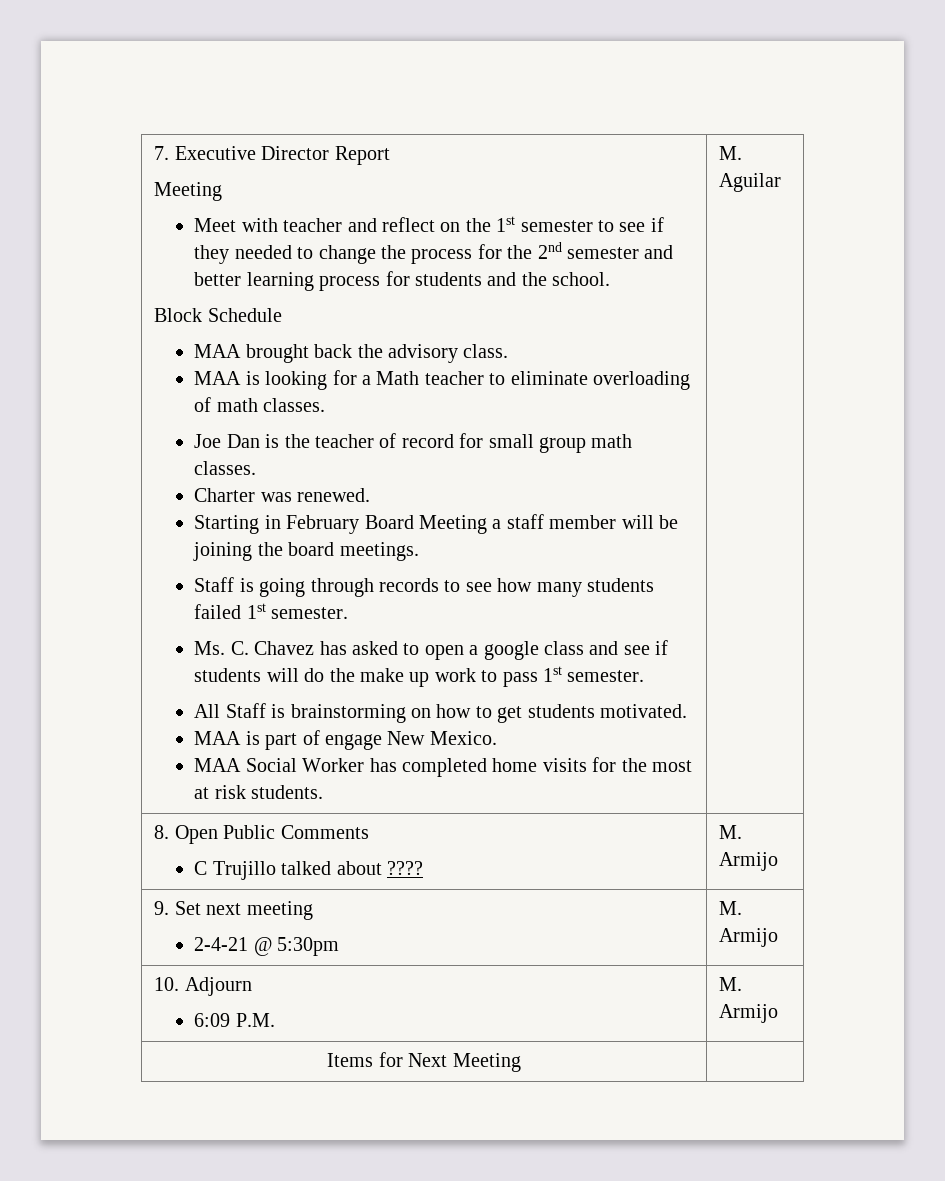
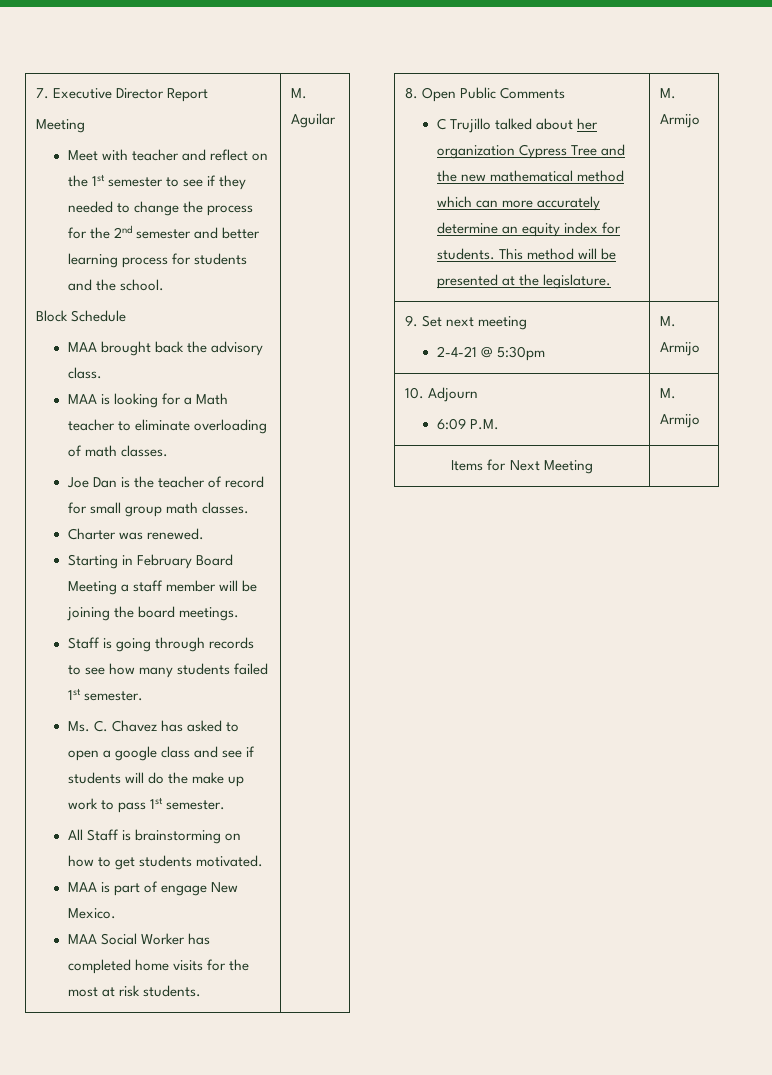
  8. Open Public Comments
- C Trujillo talked about ???? | M. Armijo
+ C Trujillo talked about her organization Cypress Tree and the new mathematical method which can more accurately determine an equity index for students. This method will be presented at the legislature. | M. Armijo

